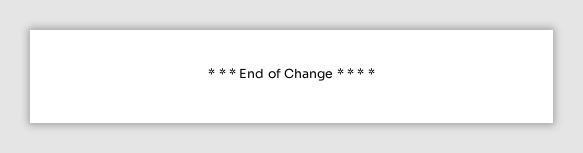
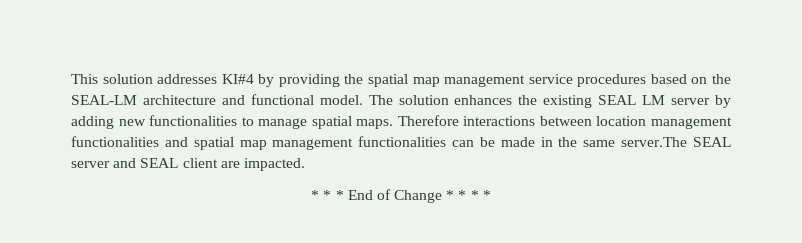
+ This solution addresses KI#4 by providing the spatial map management service procedures based on the SEAL-LM architecture and functional model. The solution enhances the existing SEAL LM server by adding new functionalities to manage spatial maps. Therefore interactions between location management functionalities and spatial map management functionalities can be made in the same server.The SEAL server and SEAL client are impacted.

